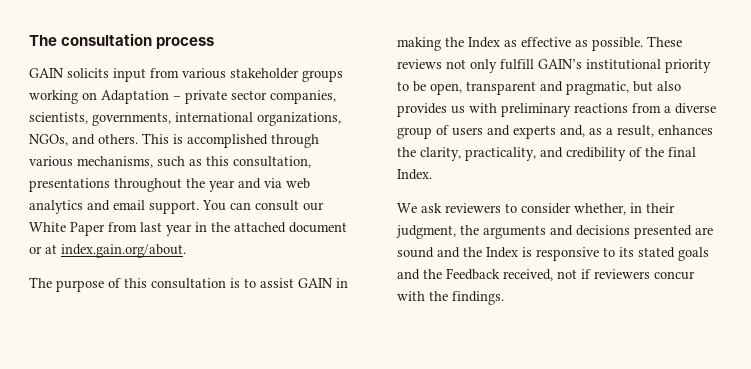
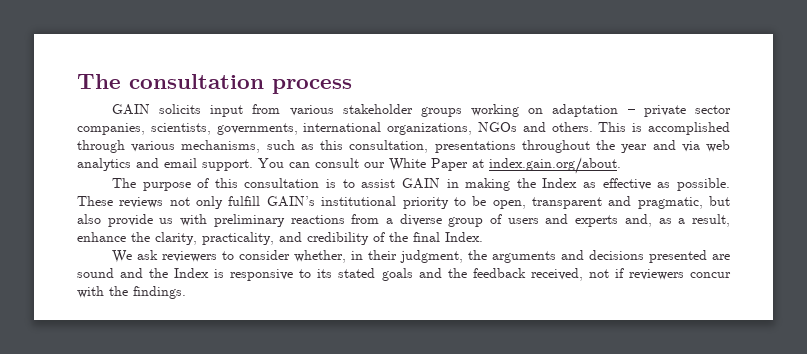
- GAIN solicits input from various stakeholder groups working on Adaptation – private sector companies, scientists, governments, international organizations, NGOs, and others.
+ GAIN solicits input from various stakeholder groups working on adaptation – private sector companies, scientists, governments, international organizations, NGOs and others.
- You can consult our White Paper from last year in the attached document or at index.gain.org/about.
+ You can consult our White Paper at index.gain.org/about.
- These reviews not only fulfill GAIN’s institutional priority to be open, transparent and pragmatic, but also provides us with preliminary reactions from a diverse group of users and experts and, as a result, enhances the clarity, practicality, and credibility of the final Index.
+ These reviews not only fulfill GAIN’s institutional priority to be open, transparent and pragmatic, but also provide us with preliminary reactions from a diverse group of users and experts and, as a result, enhance the clarity, practicality, and credibility of the final Index.
- We ask reviewers to consider whether, in their judgment, the arguments and decisions presented are sound and the Index is responsive to its stated goals and the Feedback received, not if reviewers concur with the findings.
+ We ask reviewers to consider whether, in their judgment, the arguments and decisions presented are sound and the Index is responsive to its stated goals and the feedback received, not if reviewers concur with the findings.

